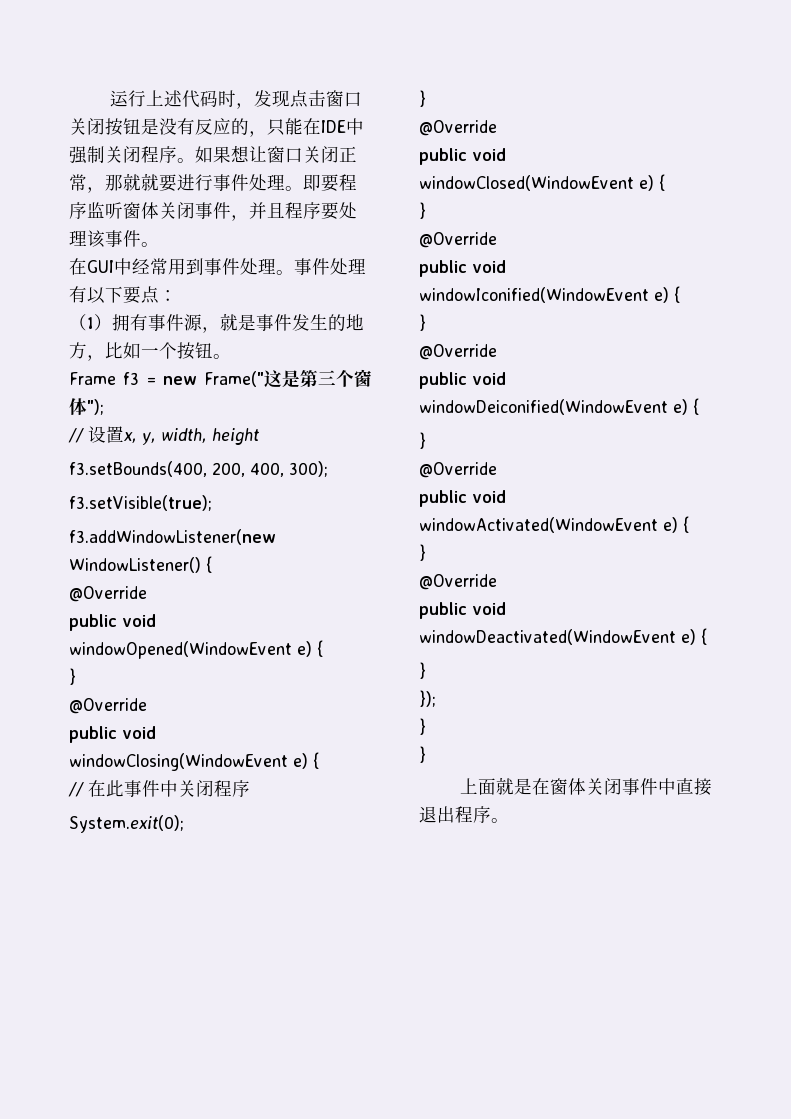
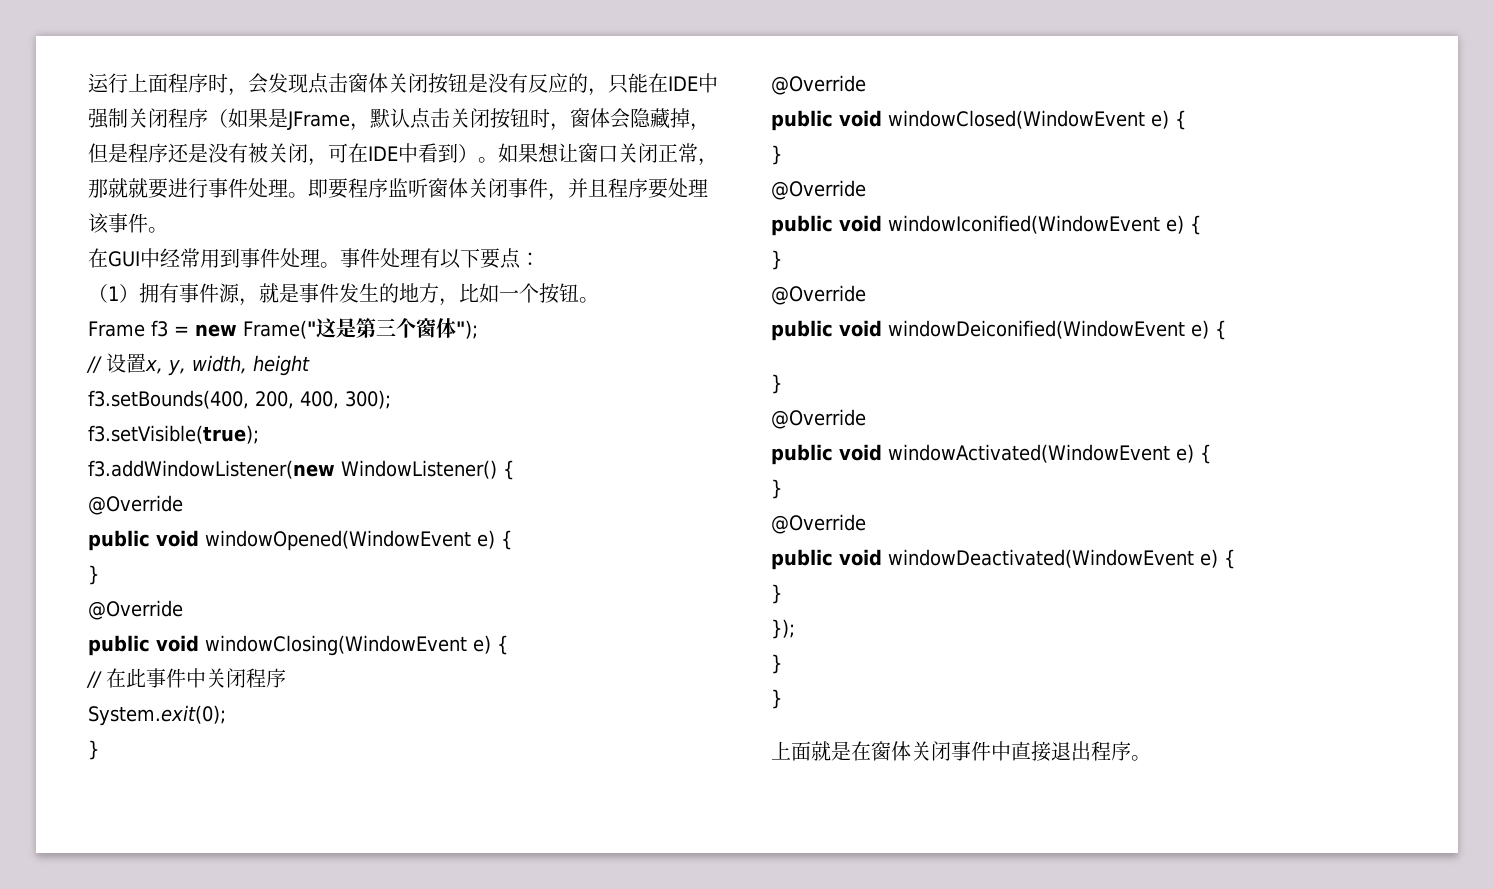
- 运行上述代码时，发现点击窗口关闭按钮是没有反应的，只能在IDE中强制关闭程序。
+ 运行上面程序时，会发现点击窗体关闭按钮是没有反应的，只能在IDE中强制关闭程序（如果是JFrame，默认点击关闭按钮时，窗体会隐藏掉，但是程序还是没有被关闭，可在IDE中看到）。

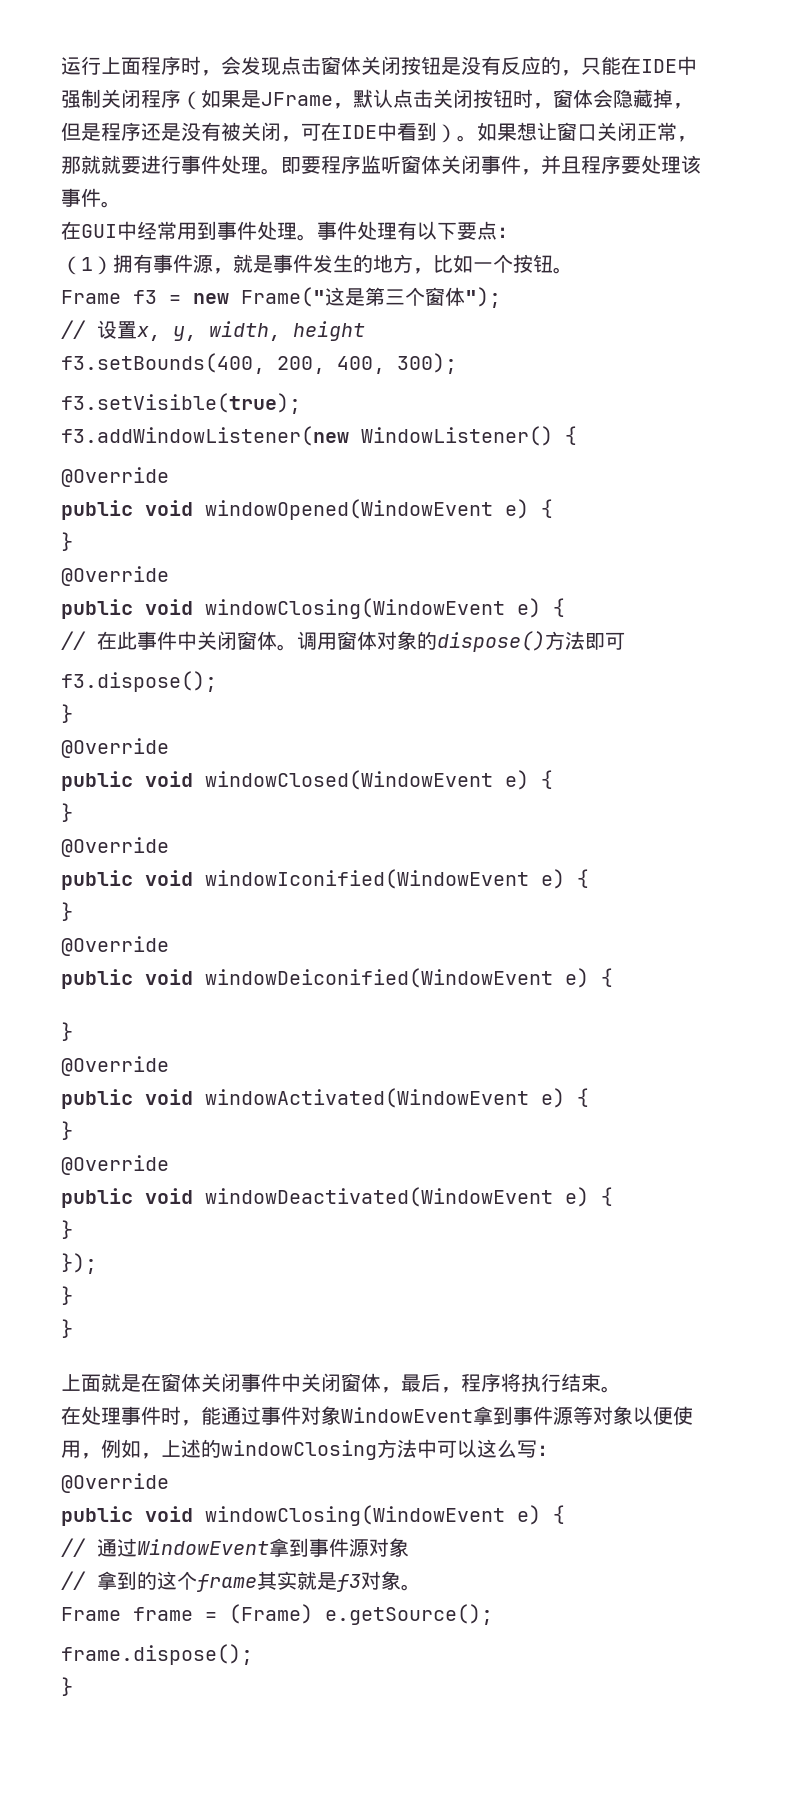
- // 在此事件中关闭程序
- System.exit(0);
+ // 在此事件中关闭窗体。调用窗体对象的dispose()方法即可
+ f3.dispose();
- 上面就是在窗体关闭事件中直接退出程序。
+ 上面就是在窗体关闭事件中关闭窗体，最后，程序将执行结束。
+ 在处理事件时，能通过事件对象WindowEvent拿到事件源等对象以便使用，例如，上述的windowClosing方法中可以这么写：
+ @Override
+ public void windowClosing(WindowEvent e) {
+ // 通过WindowEvent拿到事件源对象
+ // 拿到的这个frame其实就是f3对象。
+ Frame frame = (Frame) e.getSource();
+ frame.dispose();
+ }

